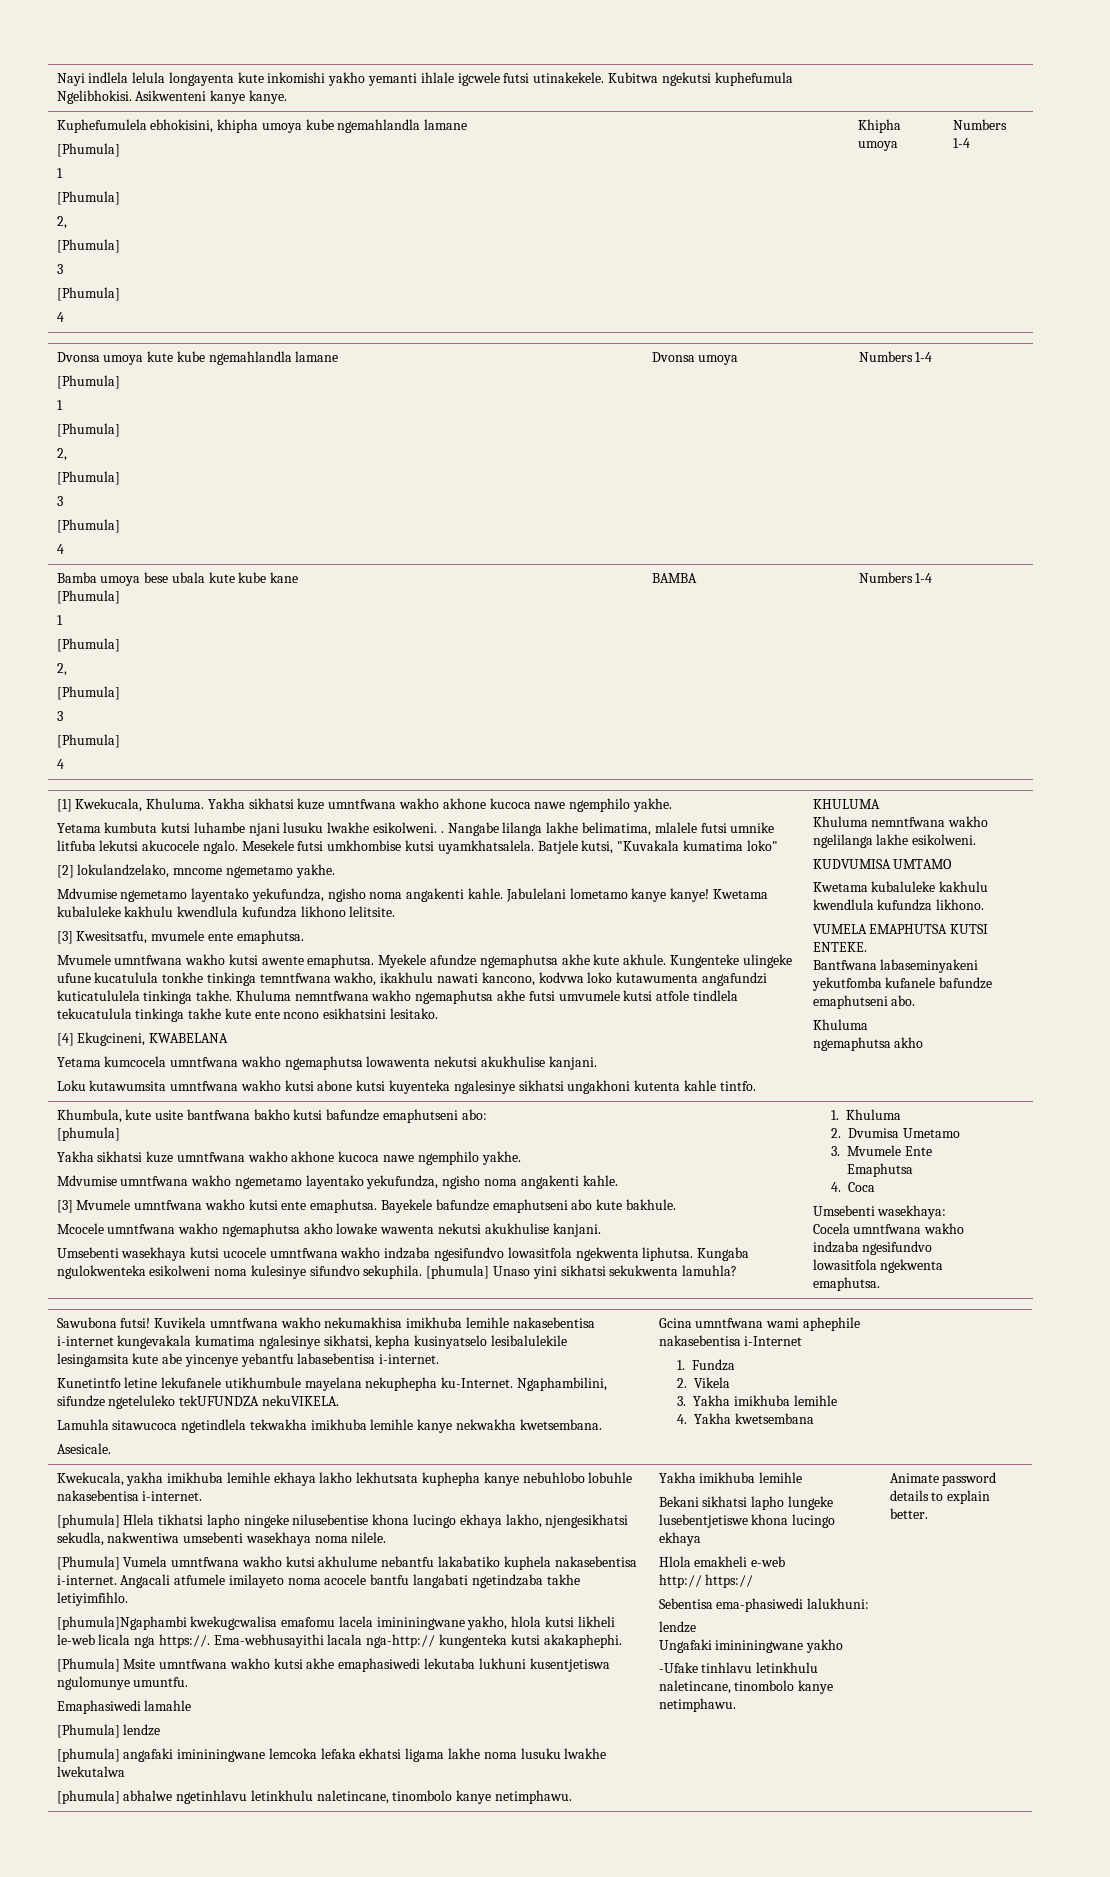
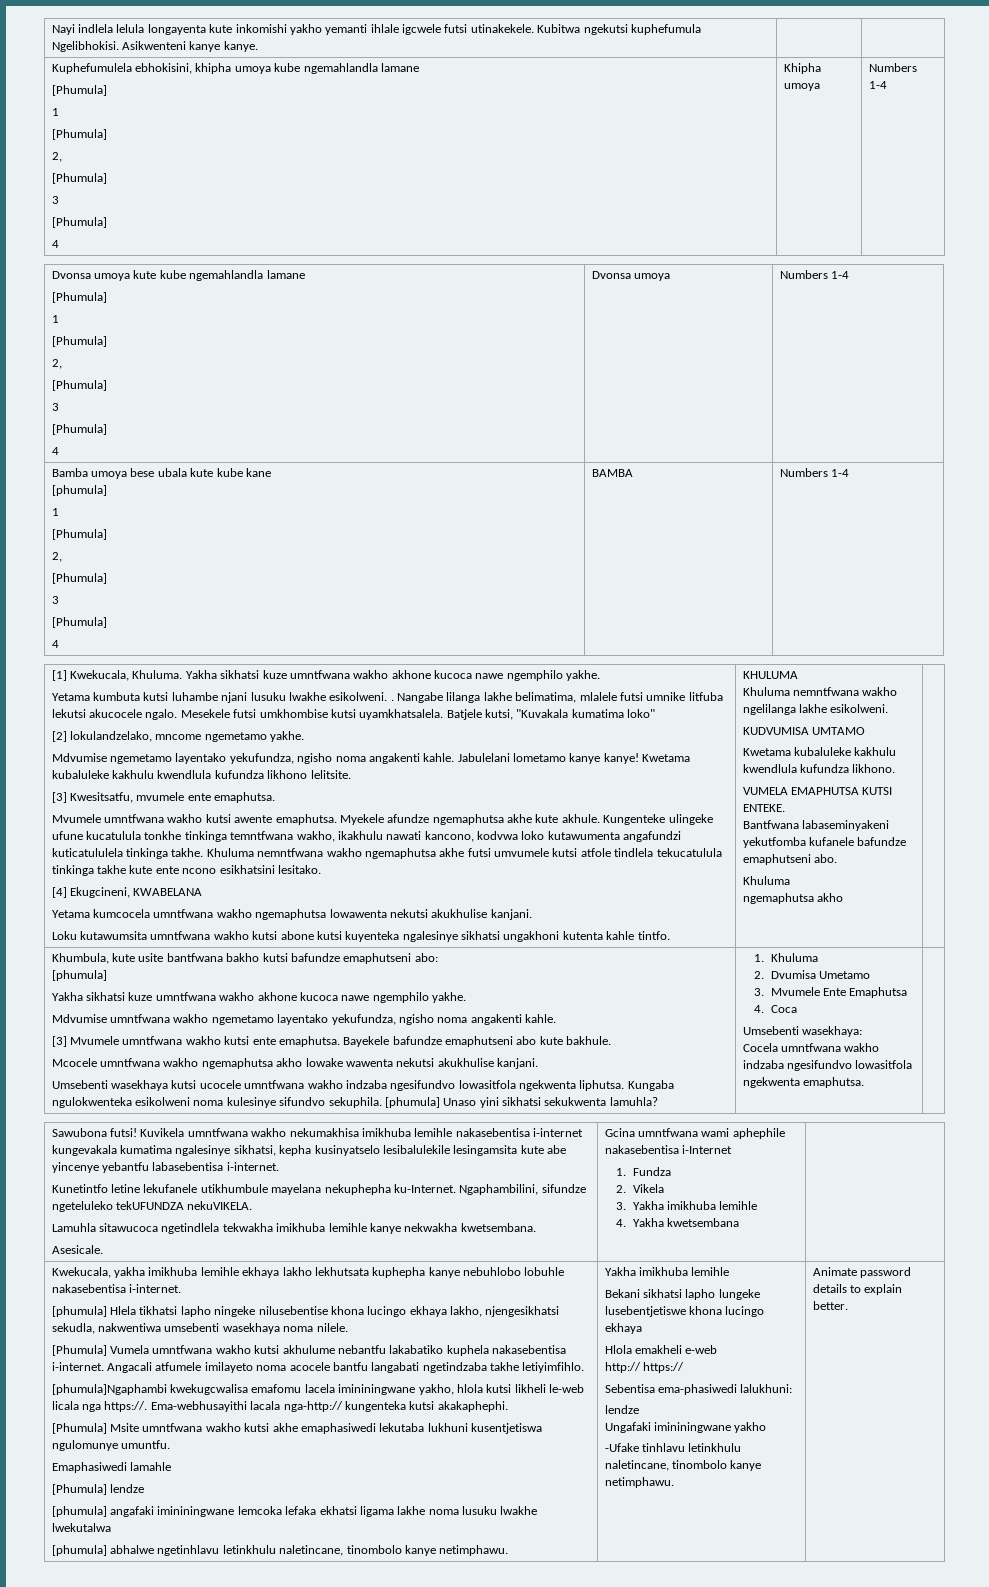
  Bamba umoya bese ubala kute kube kane
- [Phumula]
+ [phumula]

